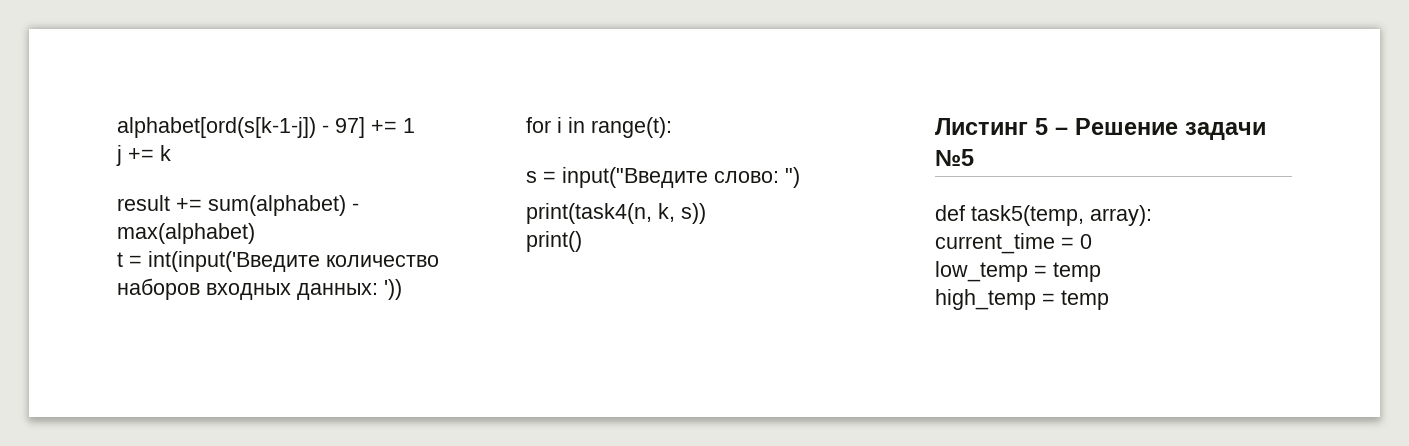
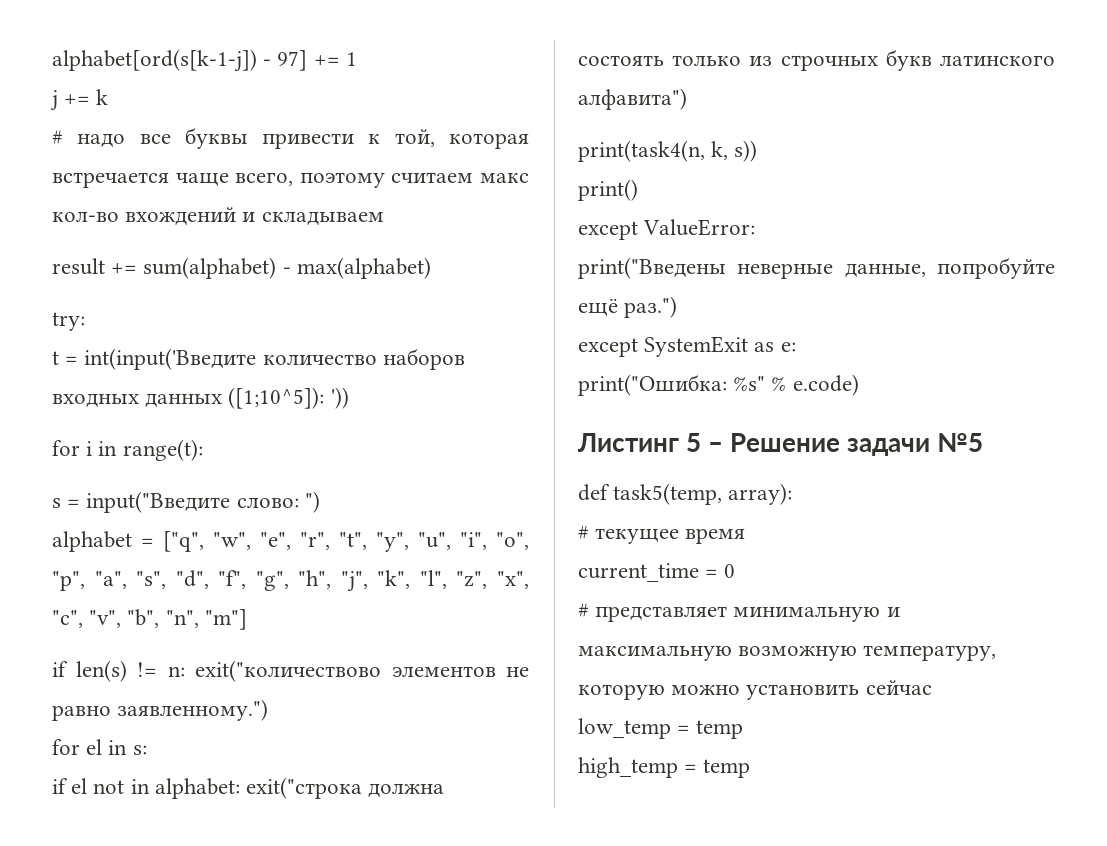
+ # надо все буквы привести к той, которая встречается чаще всего, поэтому считаем макс кол-во вхождений и складываем
+ try:
- t = int(input('Введите количество наборов входных данных: '))
+ t = int(input('Введите количество наборов входных данных ([1;10^5]): '))
+ alphabet = ["q", "w", "e", "r", "t", "y", "u", "i", "o", "p", "a", "s", "d", "f", "g", "h", "j", "k", "l", "z", "x", "c", "v", "b", "n", "m"]
+ if len(s) != n: exit("количествово элементов не равно заявленному.")
+ for el in s:
+ if el not in alphabet: exit("строка должна состоять только из строчных букв латинского алфавита")
  print(task4(n, k, s))
  print()
+ except ValueError:
+ print("Введены неверные данные, попробуйте ещё раз.")
+ except SystemExit as e:
+ print("Ошибка: %s" % e.code)
+ # текущее время
+ # представляет минимальную и максимальную возможную температуру, которую можно установить сейчас

